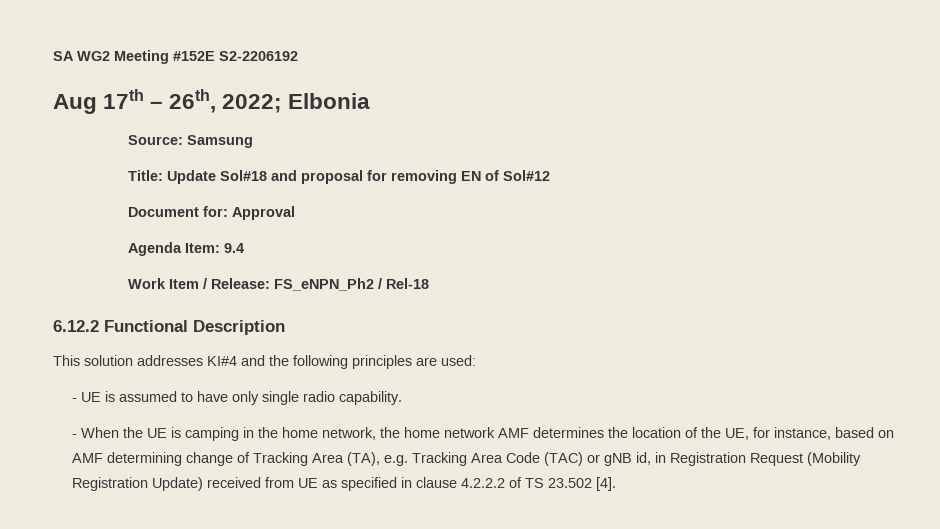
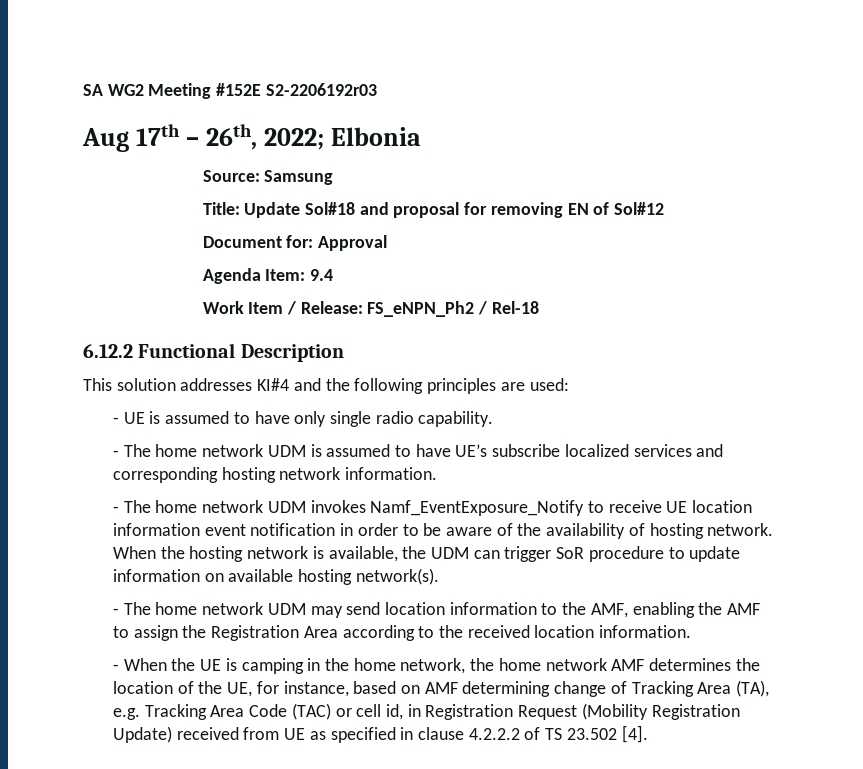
- SA WG2 Meeting #152E S2-2206192
+ SA WG2 Meeting #152E S2-2206192r03
+ - The home network UDM is assumed to have UE’s subscribe localized services and corresponding hosting network information.
+ - The home network UDM invokes Namf_EventExposure_Notify to receive UE location information event notification in order to be aware of the availability of hosting network. When the hosting network is available, the UDM can trigger SoR procedure to update information on available hosting network(s).
+ - The home network UDM may send location information to the AMF, enabling the AMF to assign the Registration Area according to the received location information.
- - When the UE is camping in the home network, the home network AMF determines the location of the UE, for instance, based on AMF determining change of Tracking Area (TA), e.g. Tracking Area Code (TAC) or gNB id, in Registration Request (Mobility Registration Update) received from UE as specified in clause 4.2.2.2 of TS 23.502 [4].
+ - When the UE is camping in the home network, the home network AMF determines the location of the UE, for instance, based on AMF determining change of Tracking Area (TA), e.g. Tracking Area Code (TAC) or cell id, in Registration Request (Mobility Registration Update) received from UE as specified in clause 4.2.2.2 of TS 23.502 [4].

